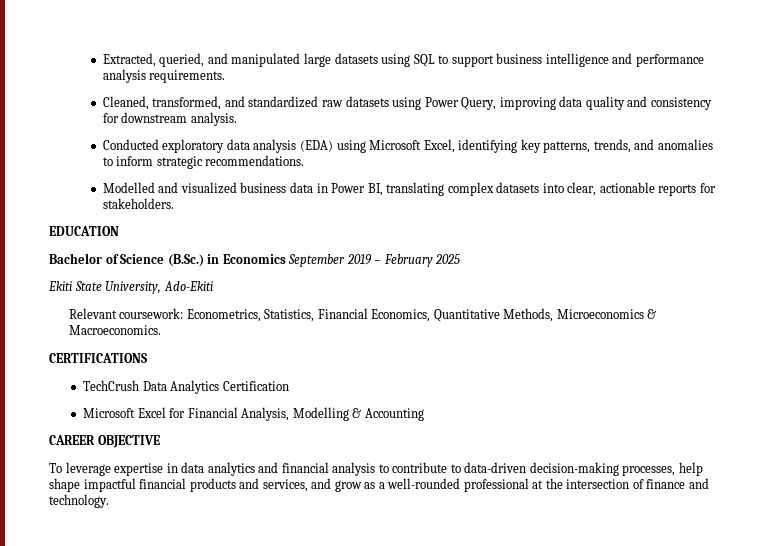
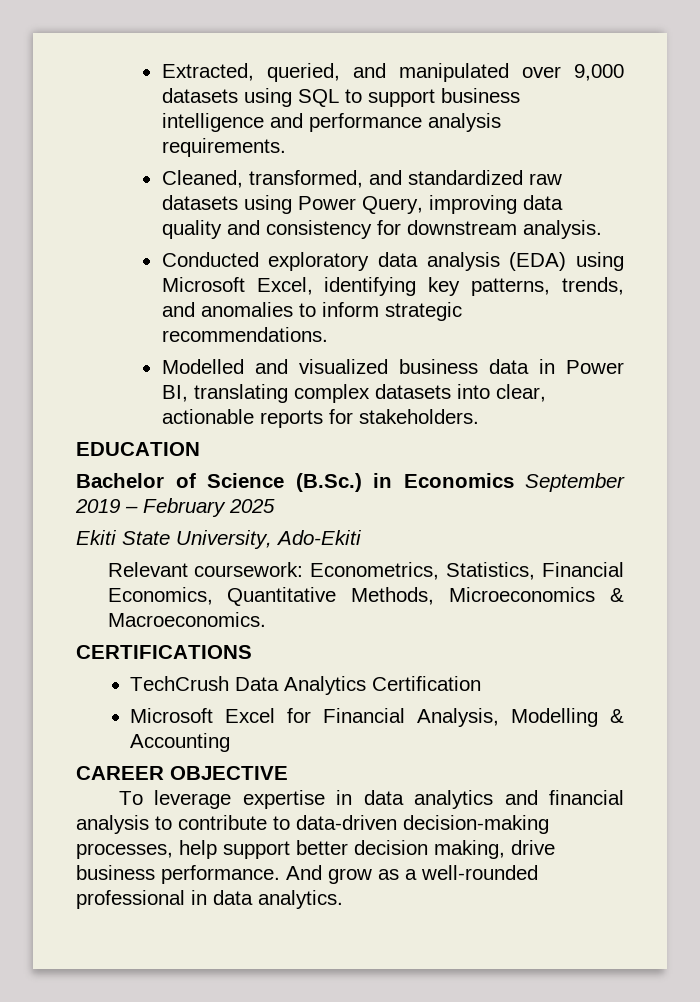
- Extracted, queried, and manipulated large datasets using SQL to support business intelligence and performance analysis requirements.
+ Extracted, queried, and manipulated over 9,000 datasets using SQL to support business intelligence and performance analysis requirements.
- To leverage expertise in data analytics and financial analysis to contribute to data-driven decision-making processes, help shape impactful financial products and services, and grow as a well-rounded professional at the intersection of finance and technology.
+ To leverage expertise in data analytics and financial analysis to contribute to data-driven decision-making processes, help support better decision making, drive business performance. And grow as a well-rounded professional in data analytics.

